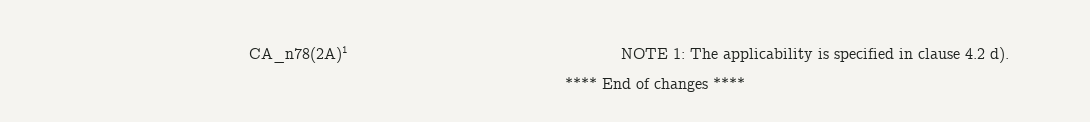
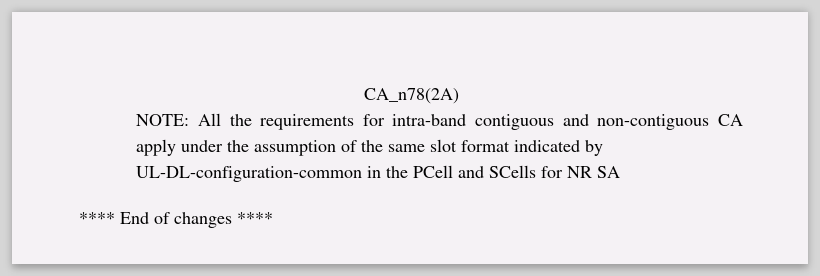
- CA_n78(2A)1
- NOTE 1: The applicability is specified in clause 4.2 d).
+ CA_n78(2A)
+ NOTE: All the requirements for intra-band contiguous and non-contiguous CA apply under the assumption of the same slot format indicated by UL-DL-configuration-common in the PCell and SCells for NR SA

